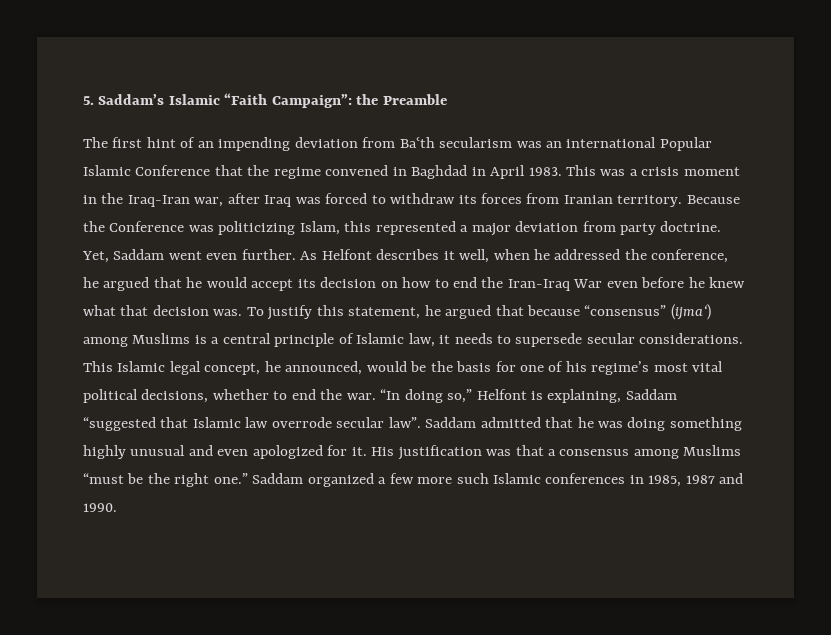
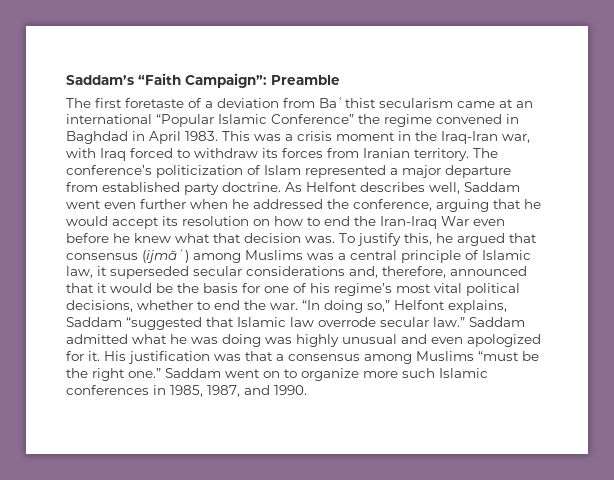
- 5. Saddam’s Islamic “Faith Campaign”: the Preamble
+ Saddam’s “Faith Campaign”: Preamble
- The first hint of an impending deviation from Baʿth secularism was an international Popular Islamic Conference that the regime convened in Baghdad in April 1983.
+ The first foretaste of a deviation from Baʿthist secularism came at an international “Popular Islamic Conference” the regime convened in Baghdad in April 1983.
- This was a crisis moment in the Iraq-Iran war, after Iraq was forced to withdraw its forces from Iranian territory.
+ This was a crisis moment in the Iraq-Iran war, with Iraq forced to withdraw its forces from Iranian territory.
- Because the Conference was politicizing Islam, this represented a major deviation from party doctrine. Yet, Saddam went even further. As Helfont describes it well, when he addressed the conference, he argued that he would accept its decision on how to end the Iran-Iraq War even before he knew what that decision was.
+ The conference’s politicization of Islam represented a major departure from established party doctrine. As Helfont describes well, Saddam went even further when he addressed the conference, arguing that he would accept its resolution on how to end the Iran-Iraq War even before he knew what that decision was.
- To justify this statement, he argued that because “consensus” (ijma‘) among Muslims is a central principle of Islamic law, it needs to supersede secular considerations. This Islamic legal concept, he announced, would be the basis for one of his regime’s most vital political decisions, whether to end the war.
+ To justify this, he argued that consensus (ijmāʿ) among Muslims was a central principle of Islamic law, it superseded secular considerations and, therefore, announced that it would be the basis for one of his regime’s most vital political decisions, whether to end the war.
- “In doing so,” Helfont is explaining, Saddam “suggested that Islamic law overrode secular law”.
+ “In doing so,” Helfont explains, Saddam “suggested that Islamic law overrode secular law.”
- Saddam admitted that he was doing something highly unusual and even apologized for it.
+ Saddam admitted what he was doing was highly unusual and even apologized for it.
- Saddam organized a few more such Islamic conferences in 1985, 1987 and 1990.
+ Saddam went on to organize more such Islamic conferences in 1985, 1987, and 1990.

